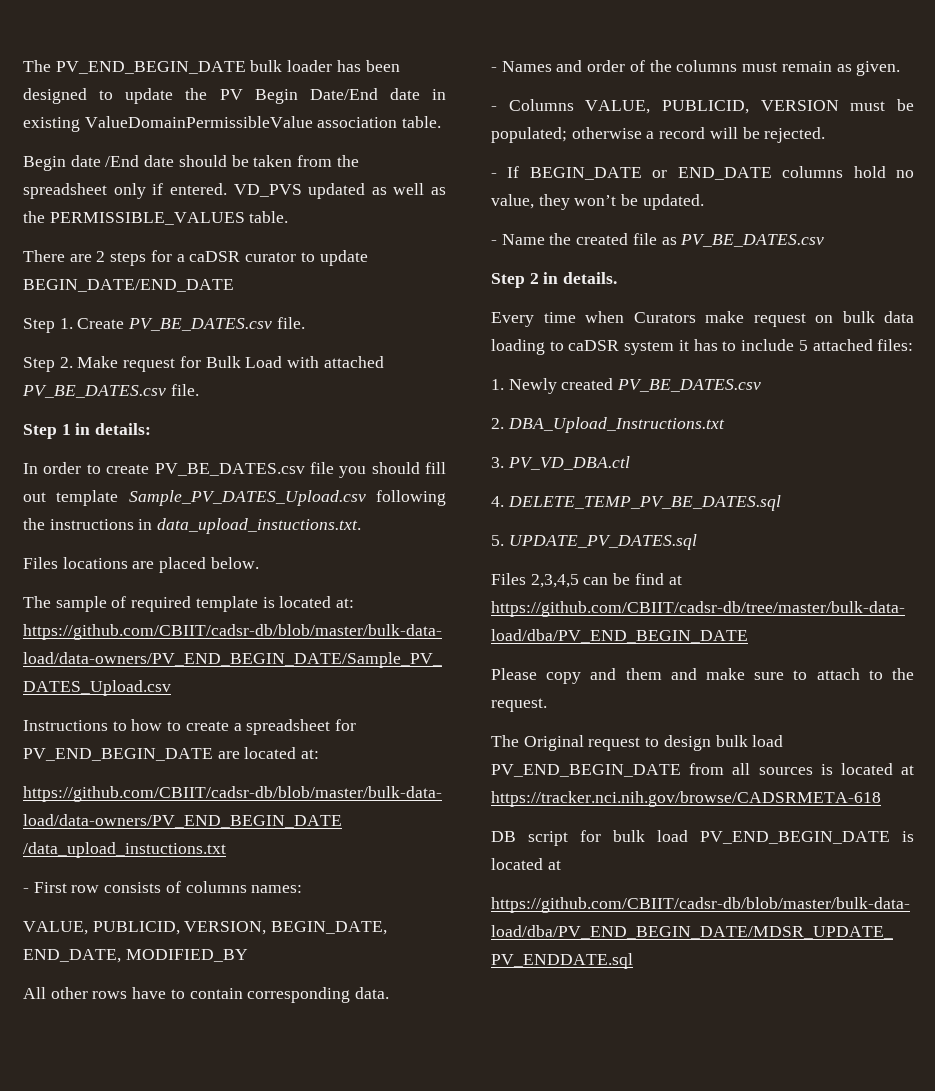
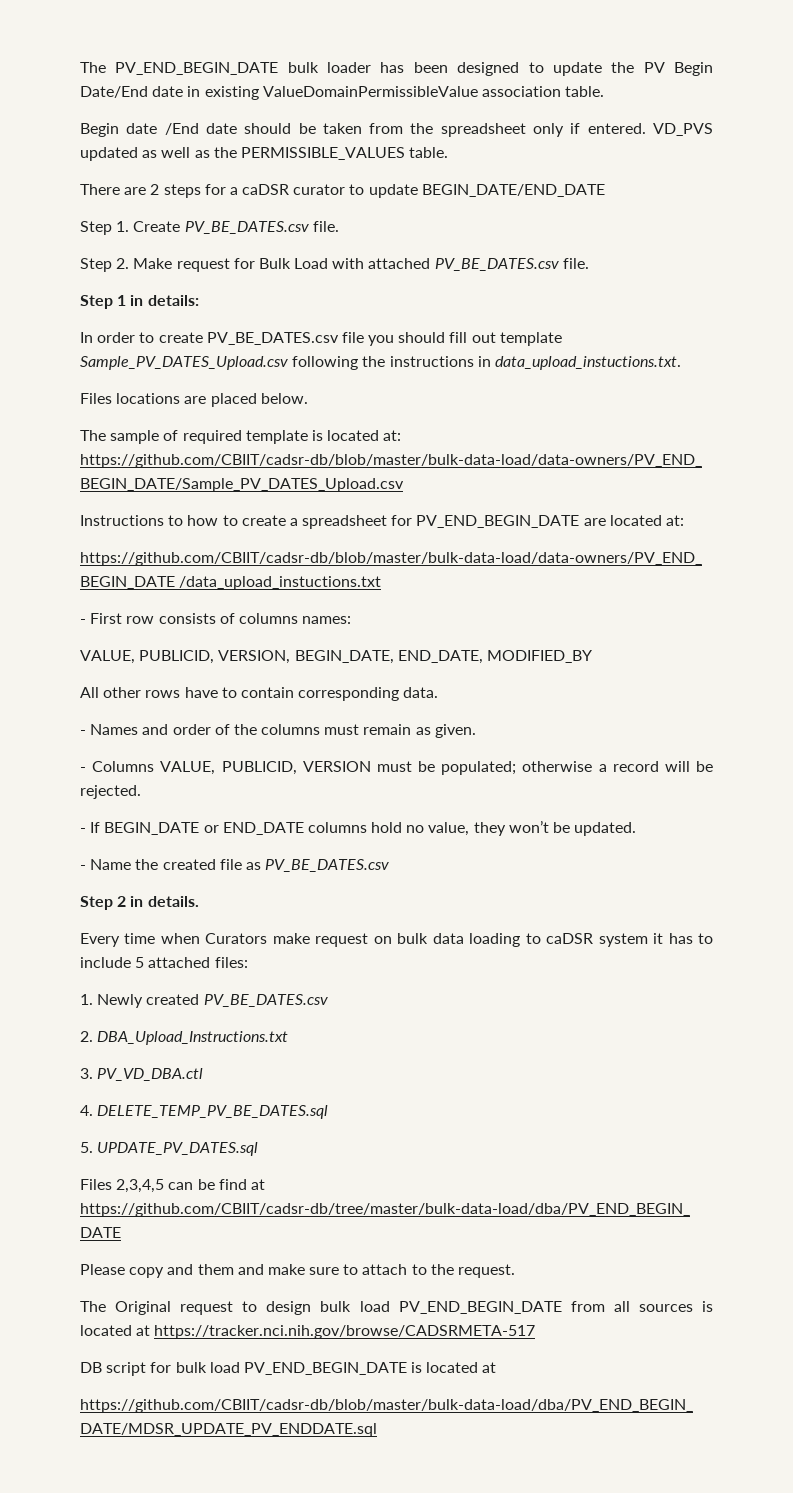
- The Original request to design bulk load PV_END_BEGIN_DATE from all sources is located at https://tracker.nci.nih.gov/browse/CADSRMETA-618
+ The Original request to design bulk load PV_END_BEGIN_DATE from all sources is located at https://tracker.nci.nih.gov/browse/CADSRMETA-517

